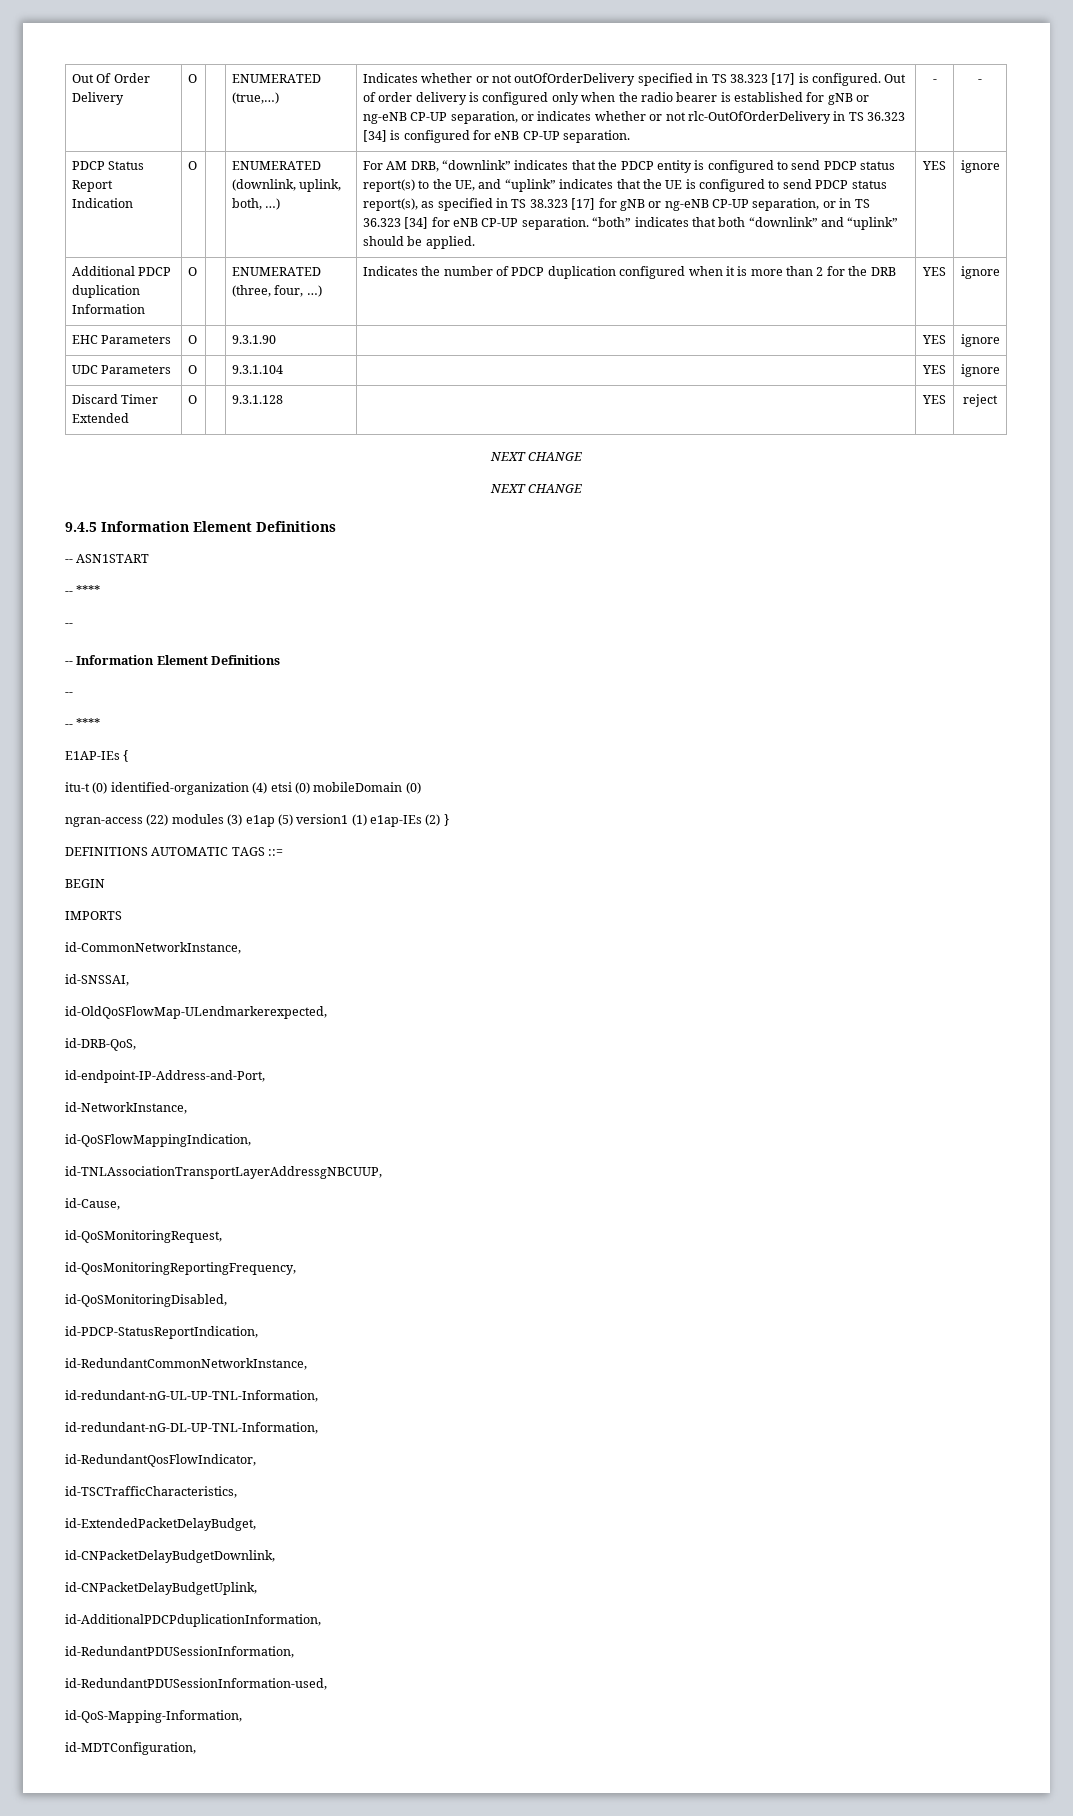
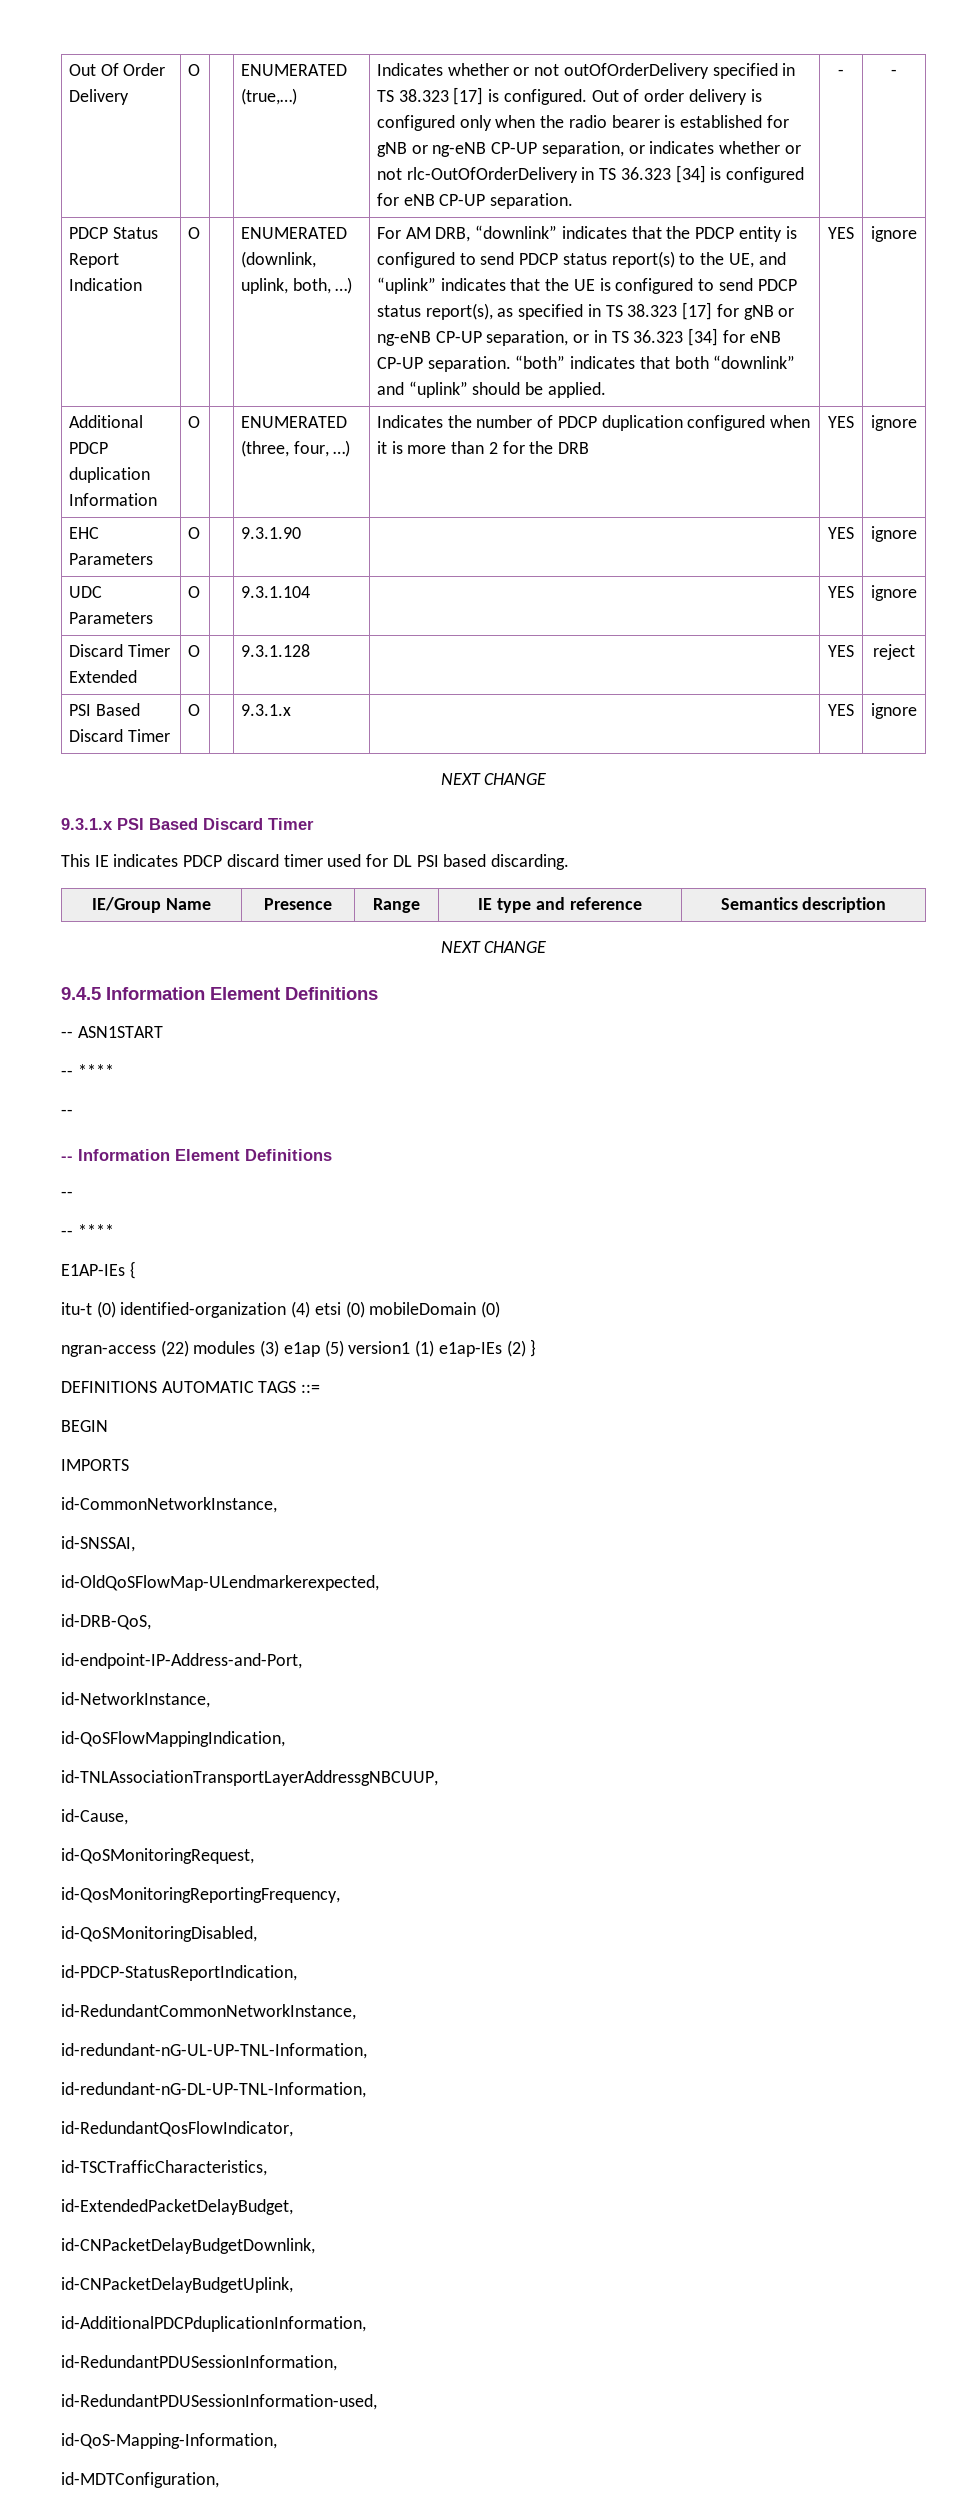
  Discard Timer Extended | O | | 9.3.1.128 | | YES | reject
+ PSI Based Discard Timer | O | | 9.3.1.x | | YES | ignore
  NEXT CHANGE
+ 9.3.1.x PSI Based Discard Timer
+ This IE indicates PDCP discard timer used for DL PSI based discarding.
+ IE/Group Name | Presence | Range | IE type and reference | Semantics description

